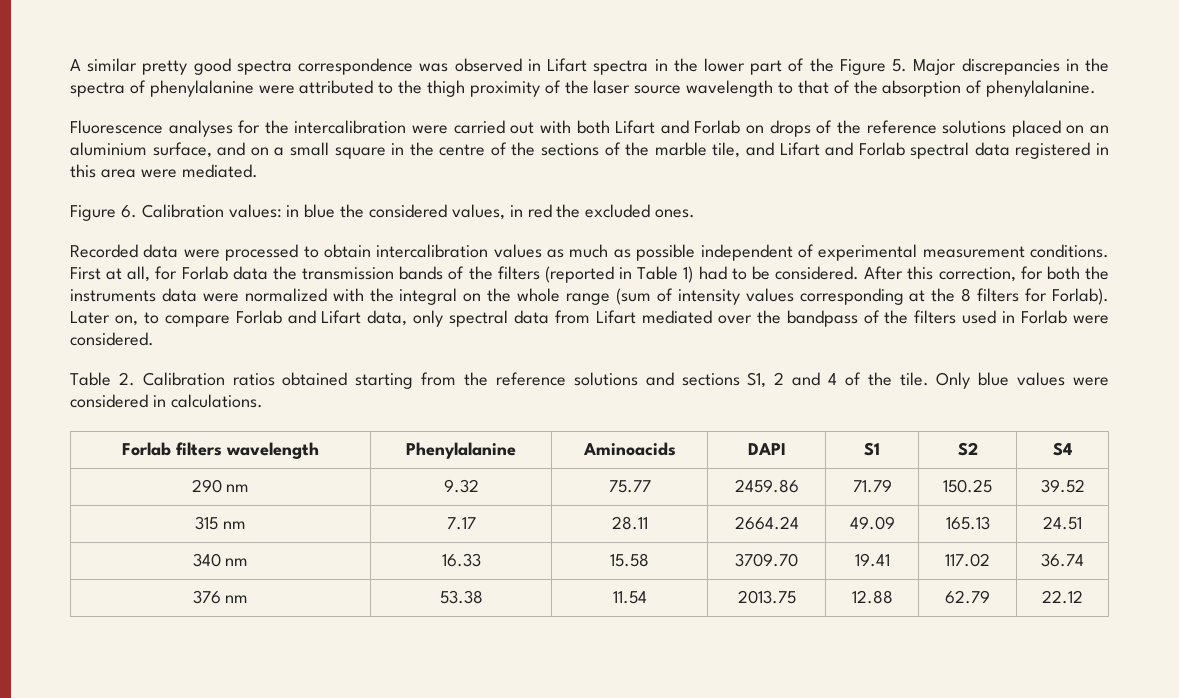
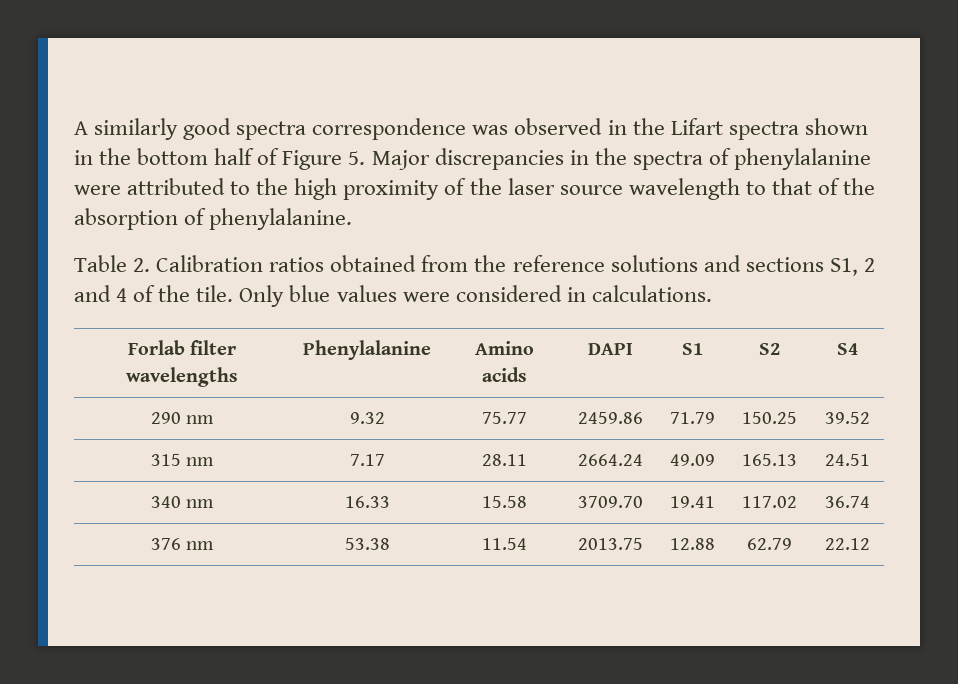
- A similar pretty good spectra correspondence was observed in Lifart spectra in the lower part of the Figure 5. Major discrepancies in the spectra of phenylalanine were attributed to the thigh proximity of the laser source wavelength to that of the absorption of phenylalanine.
+ A similarly good spectra correspondence was observed in the Lifart spectra shown in the bottom half of Figure 5. Major discrepancies in the spectra of phenylalanine were attributed to the high proximity of the laser source wavelength to that of the absorption of phenylalanine.
- Fluorescence analyses for the intercalibration were carried out with both Lifart and Forlab on drops of the reference solutions placed on an aluminium surface, and on a small square in the centre of the sections of the marble tile, and Lifart and Forlab spectral data registered in this area were mediated.
- Figure 6. Calibration values: in blue the considered values, in red the excluded ones.
- Recorded data were processed to obtain intercalibration values as much as possible independent of experimental measurement conditions. First at all, for Forlab data the transmission bands of the filters (reported in Table 1) had to be considered. After this correction, for both the instruments data were normalized with the integral on the whole range (sum of intensity values corresponding at the 8 filters for Forlab). Later on, to compare Forlab and Lifart data, only spectral data from Lifart mediated over the bandpass of the filters used in Forlab were considered.
- Table 2. Calibration ratios obtained starting from the reference solutions and sections S1, 2 and 4 of the tile.
+ Table 2. Calibration ratios obtained from the reference solutions and sections S1, 2 and 4 of the tile.
- Forlab filters wavelength | Phenylalanine | Aminoacids | DAPI | S1 | S2 | S4
+ Forlab filter wavelengths | Phenylalanine | Amino acids | DAPI | S1 | S2 | S4

